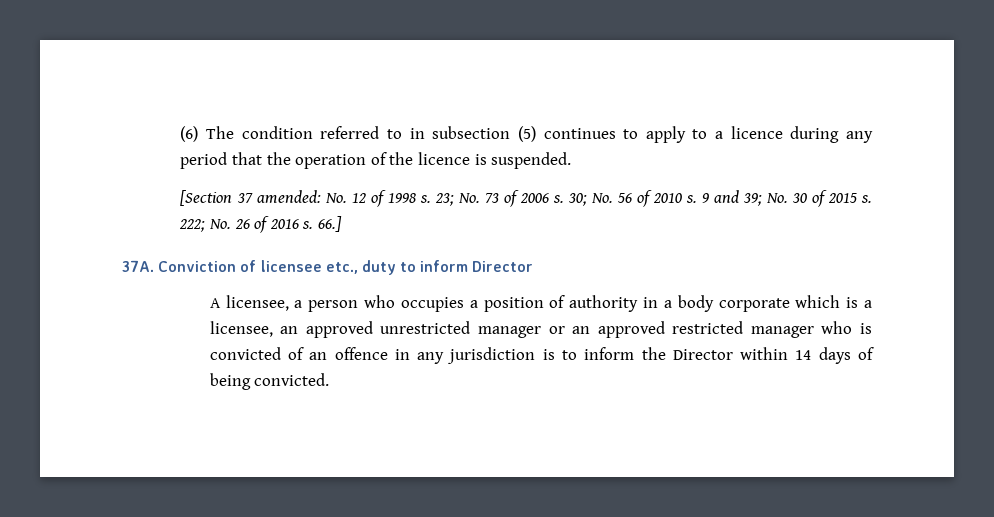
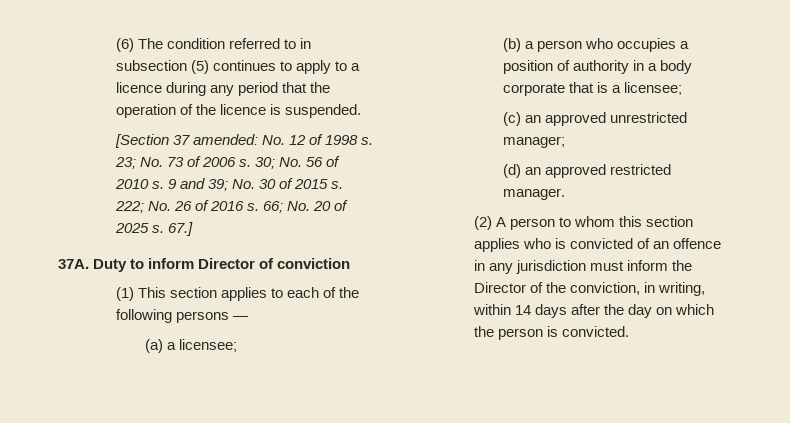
- 66.]
- 37A. Conviction of licensee etc., duty to inform Director
- A licensee, a person who occupies a position of authority in a body corporate which is a licensee, an approved unrestricted manager or an approved restricted manager who is convicted of an offence in any jurisdiction is to inform the Director within 14 days of being convicted.
+ 66; No. 20 of 2025 s. 67.]
+ 37A. Duty to inform Director of conviction
+ (1) This section applies to each of the following persons —
+ (a) a licensee;
+ (b) a person who occupies a position of authority in a body corporate that is a licensee;
+ (c) an approved unrestricted manager;
+ (d) an approved restricted manager.
+ (2) A person to whom this section applies who is convicted of an offence in any jurisdiction must inform the Director of the conviction, in writing, within 14 days after the day on which the person is convicted.

